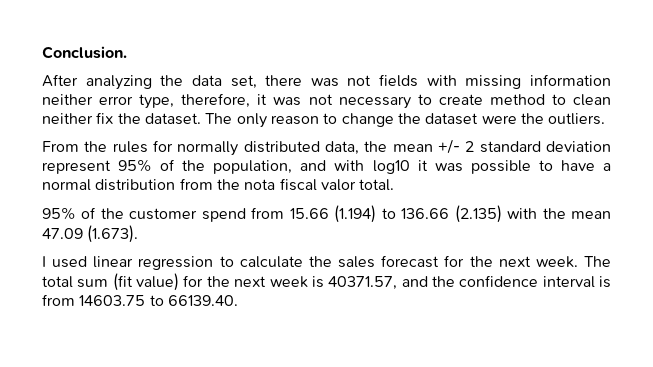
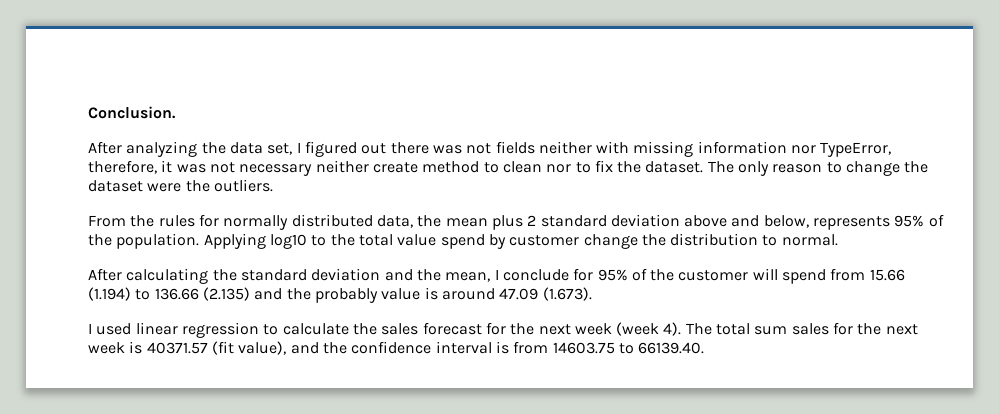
- After analyzing the data set, there was not fields with missing information neither error type, therefore, it was not necessary to create method to clean neither fix the dataset.
+ After analyzing the data set, I figured out there was not fields neither with missing information nor TypeError, therefore, it was not necessary neither create method to clean nor to fix the dataset.
- From the rules for normally distributed data, the mean +/- 2 standard deviation represent 95% of the population, and with log10 it was possible to have a normal distribution from the nota fiscal valor total.
- 95% of the customer spend from 15.66 (1.194) to 136.66 (2.135) with the mean 47.09 (1.673).
+ From the rules for normally distributed data, the mean plus 2 standard deviation above and below, represents 95% of the population. Applying log10 to the total value spend by customer change the distribution to normal.
+ After calculating the standard deviation and the mean, I conclude for 95% of the customer will spend from 15.66 (1.194) to 136.66 (2.135) and the probably value is around 47.09 (1.673).
- I used linear regression to calculate the sales forecast for the next week.
+ I used linear regression to calculate the sales forecast for the next week (week 4).
- The total sum (fit value) for the next week is 40371.57, and the confidence interval is from 14603.75 to 66139.40.
+ The total sum sales for the next week is 40371.57 (fit value), and the confidence interval is from 14603.75 to 66139.40.

